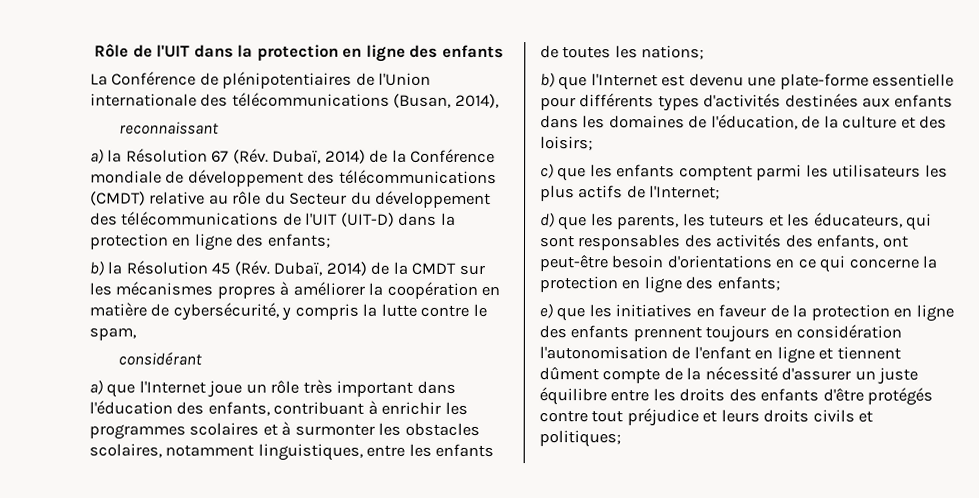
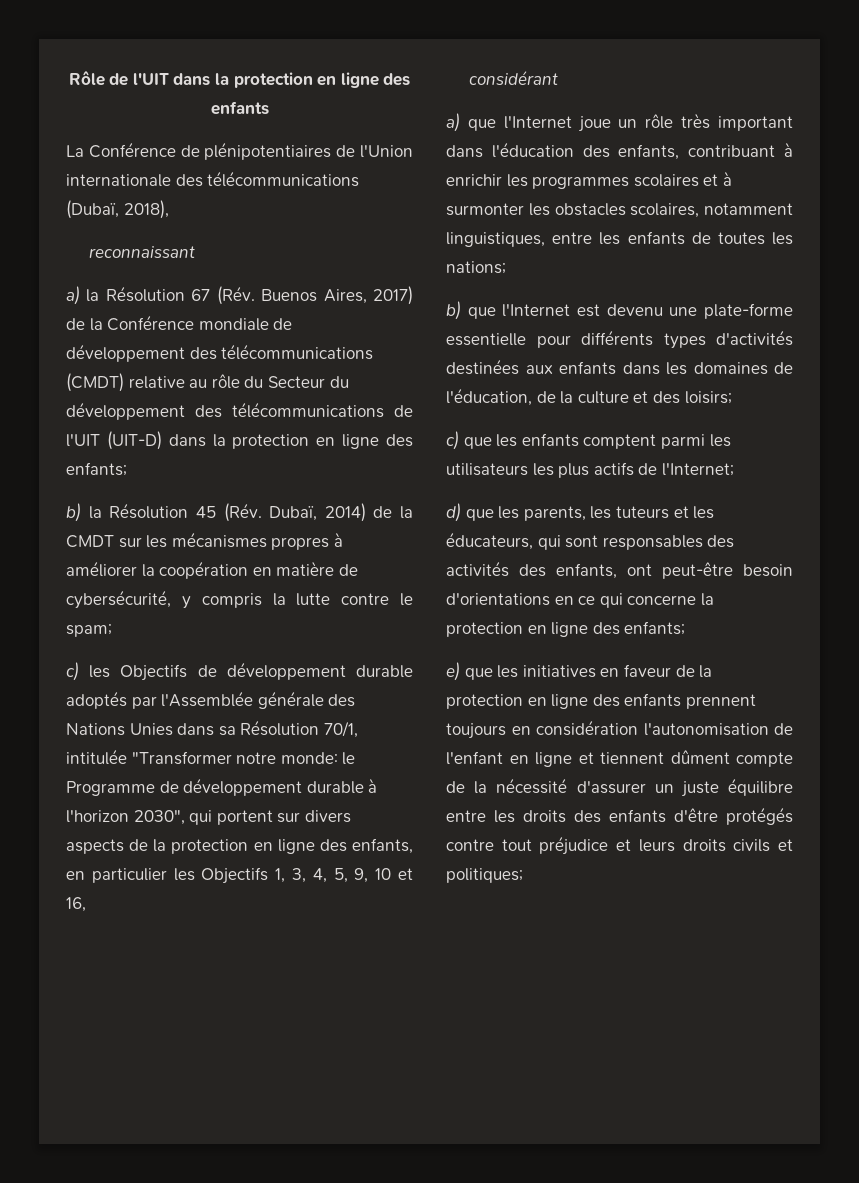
- La Conférence de plénipotentiaires de l'Union internationale des télécommunications (Busan, 2014),
+ La Conférence de plénipotentiaires de l'Union internationale des télécommunications (Dubaï, 2018),
- a) la Résolution 67 (Rév. Dubaï, 2014) de la Conférence mondiale de développement des télécommunications (CMDT) relative au rôle du Secteur du développement des télécommunications de l'UIT (UIT-D) dans la protection en ligne des enfants;
+ a) la Résolution 67 (Rév. Buenos Aires, 2017) de la Conférence mondiale de développement des télécommunications (CMDT) relative au rôle du Secteur du développement des télécommunications de l'UIT (UIT-D) dans la protection en ligne des enfants;
- b) la Résolution 45 (Rév. Dubaï, 2014) de la CMDT sur les mécanismes propres à améliorer la coopération en matière de cybersécurité, y compris la lutte contre le spam,
+ b) la Résolution 45 (Rév. Dubaï, 2014) de la CMDT sur les mécanismes propres à améliorer la coopération en matière de cybersécurité, y compris la lutte contre le spam;
+ c) les Objectifs de développement durable adoptés par l'Assemblée générale des Nations Unies dans sa Résolution 70/1, intitulée "Transformer notre monde: le Programme de développement durable à l'horizon 2030", qui portent sur divers aspects de la protection en ligne des enfants, en particulier les Objectifs 1, 3, 4, 5, 9, 10 et 16,

